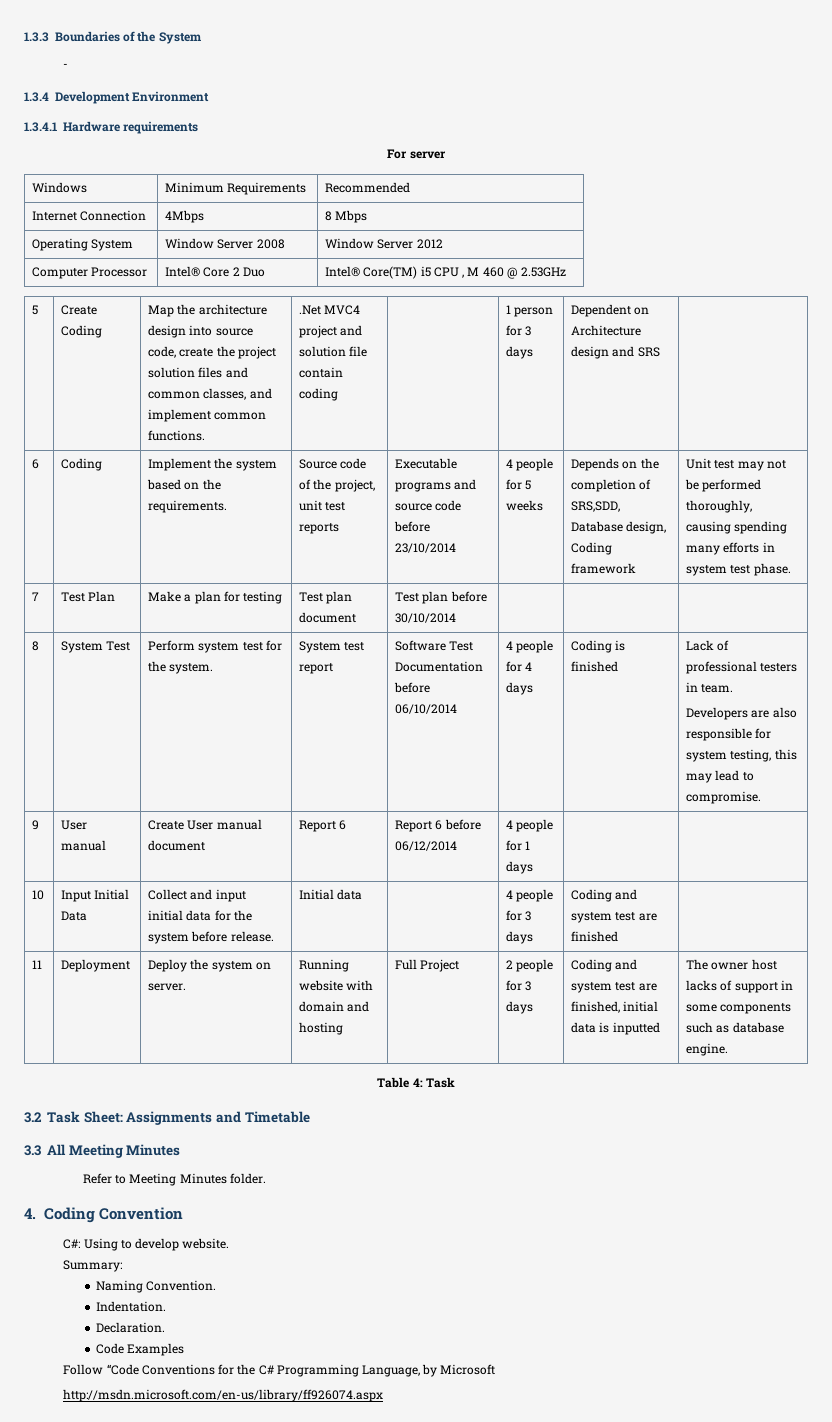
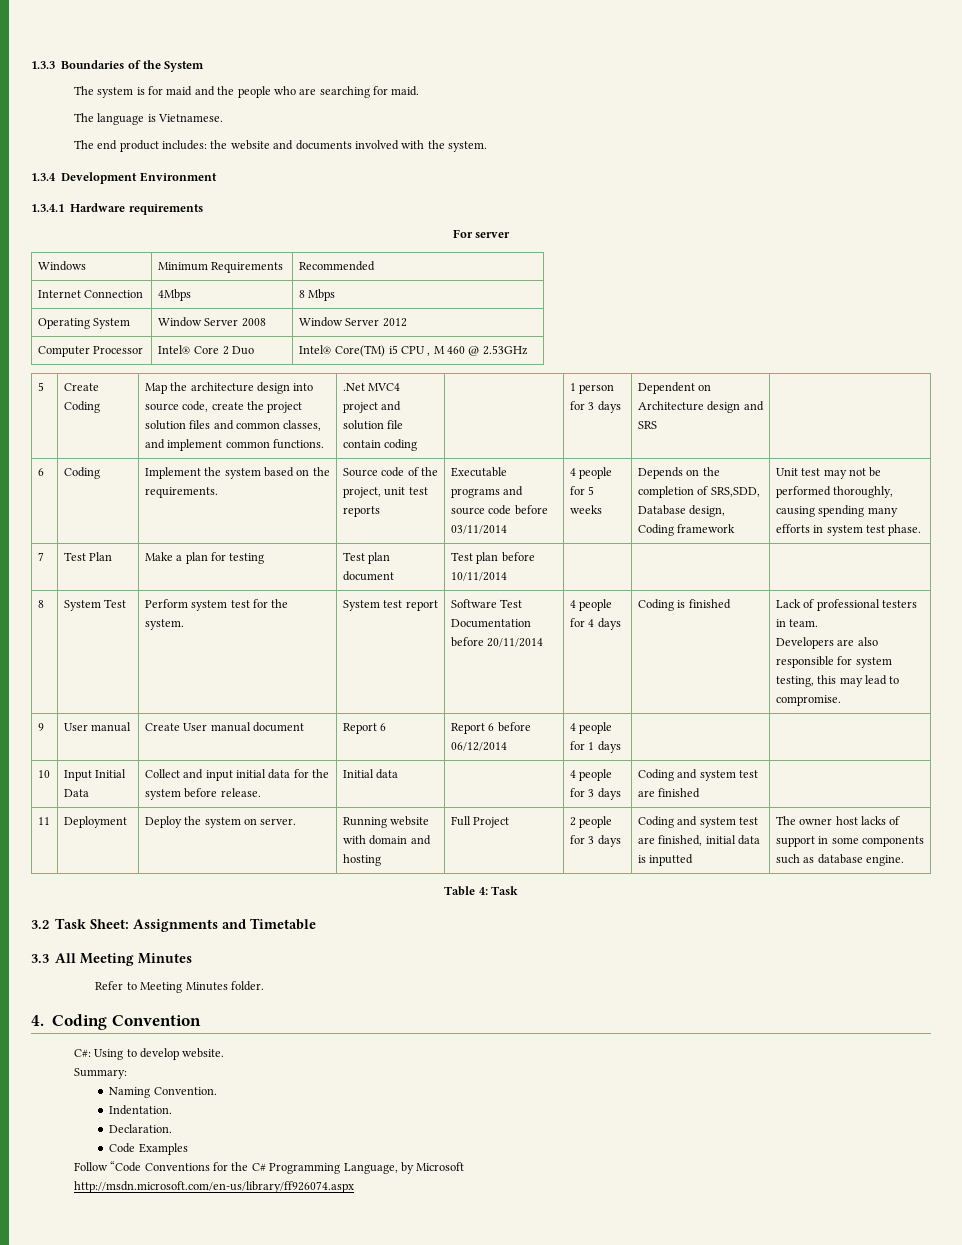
- -
+ The system is for maid and the people who are searching for maid.
+ The language is Vietnamese.
+ The end product includes: the website and documents involved with the system.
- Executable programs and source code before 23/10/2014
+ Executable programs and source code before 03/11/2014
- 7 | Test Plan | Make a plan for testing | Test plan document | Test plan before 30/10/2014 | | |
+ 7 | Test Plan | Make a plan for testing | Test plan document | Test plan before 10/11/2014 | | |
- Software Test Documentation before 06/10/2014
+ Software Test Documentation before 20/11/2014

